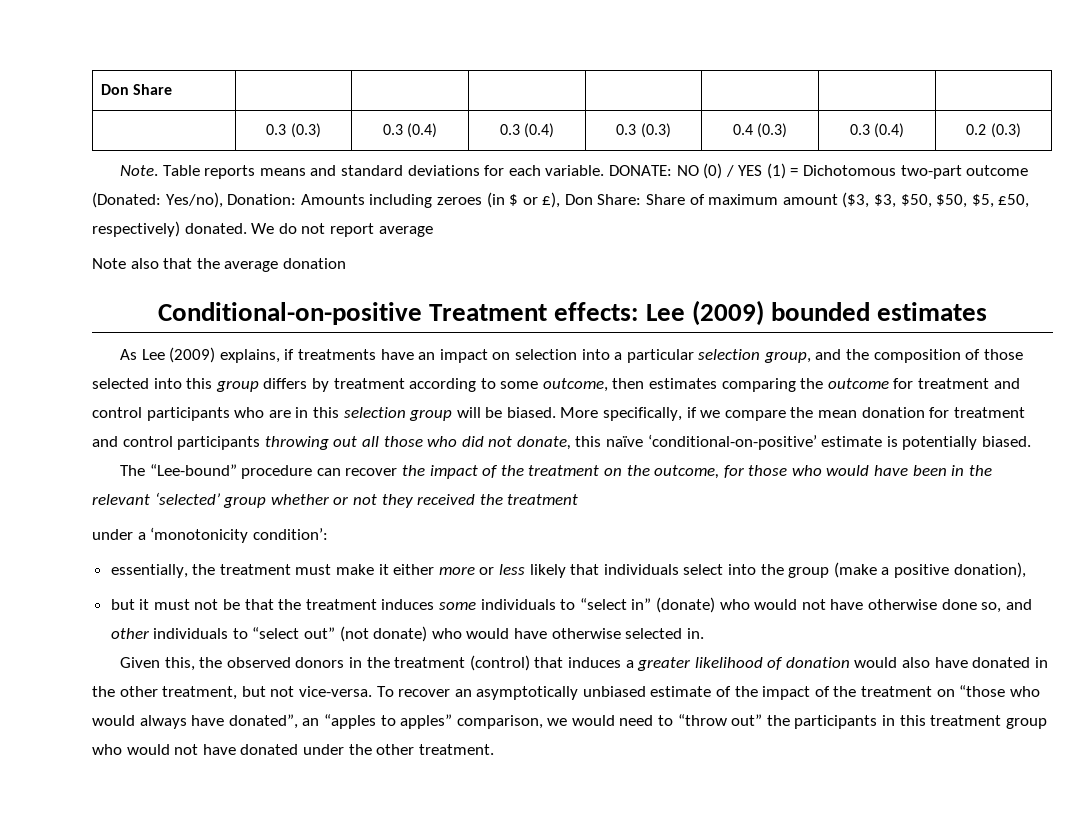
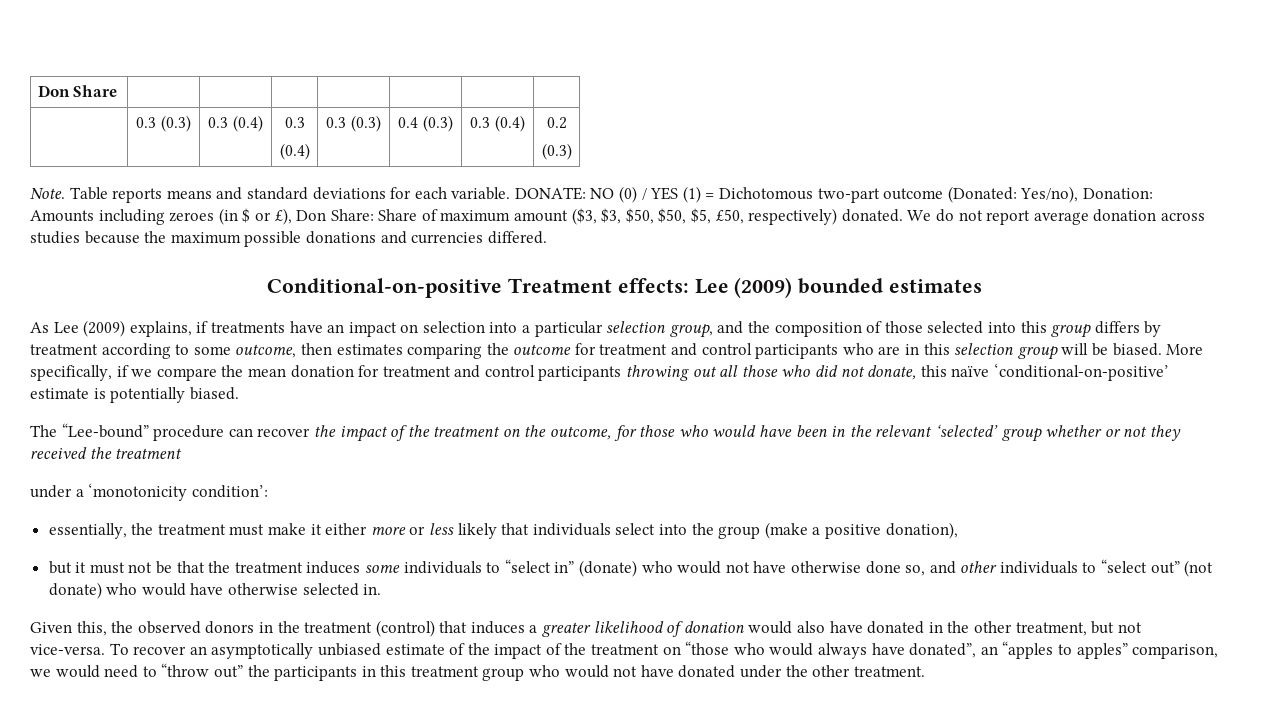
- | 0.3 (0.3) | 0.3 (0.4) | 0.3 (0.4) | 0.3 (0.3) | 0.4 (0.3) | 0.3 (0.4) | 0.2 (0.3)
+ | 0.3 (0.3) | 0.3 (0.4) | 0.3
+ (0.4) | 0.3 (0.3) | 0.4 (0.3) | 0.3 (0.4) | 0.2
+ (0.3)
- We do not report average
- Note also that the average donation
+ We do not report average donation across studies because the maximum possible donations and currencies differed.

